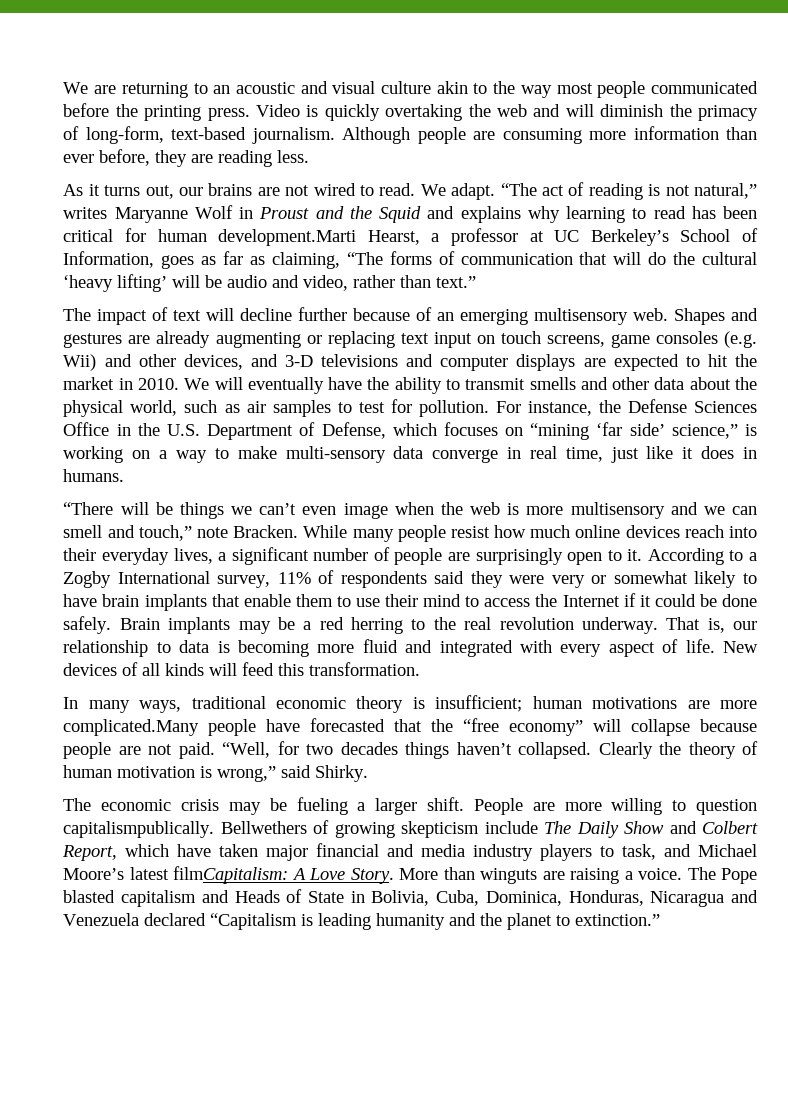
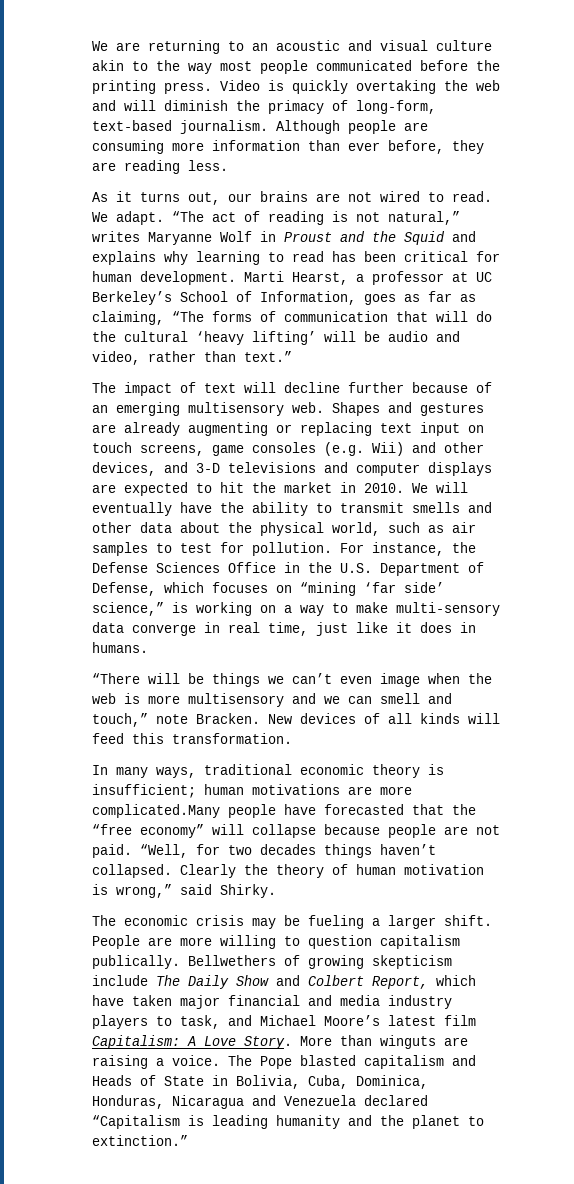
- “The act of reading is not natural,” writes Maryanne Wolf in Proust and the Squid and explains why learning to read has been critical for human development.Marti Hearst, a professor at UC Berkeley’s School of Information, goes as far as claiming, “The forms of communication that will do the cultural ‘heavy lifting’ will be audio and video, rather than text.”
+ “The act of reading is not natural,” writes Maryanne Wolf in Proust and the Squid and explains why learning to read has been critical for human development. Marti Hearst, a professor at UC Berkeley’s School of Information, goes as far as claiming, “The forms of communication that will do the cultural ‘heavy lifting’ will be audio and video, rather than text.”
- While many people resist how much online devices reach into their everyday lives, a significant number of people are surprisingly open to it. According to a Zogby International survey, 11% of respondents said they were very or somewhat likely to have brain implants that enable them to use their mind to access the Internet if it could be done safely. Brain implants may be a red herring to the real revolution underway. That is, our relationship to data is becoming more fluid and integrated with every aspect of life.
- People are more willing to question capitalismpublically.
+ People are more willing to question capitalism publically.
- Bellwethers of growing skepticism include The Daily Show and Colbert Report, which have taken major financial and media industry players to task, and Michael Moore’s latest filmCapitalism: A Love Story.
+ Bellwethers of growing skepticism include The Daily Show and Colbert Report, which have taken major financial and media industry players to task, and Michael Moore’s latest film Capitalism: A Love Story.

